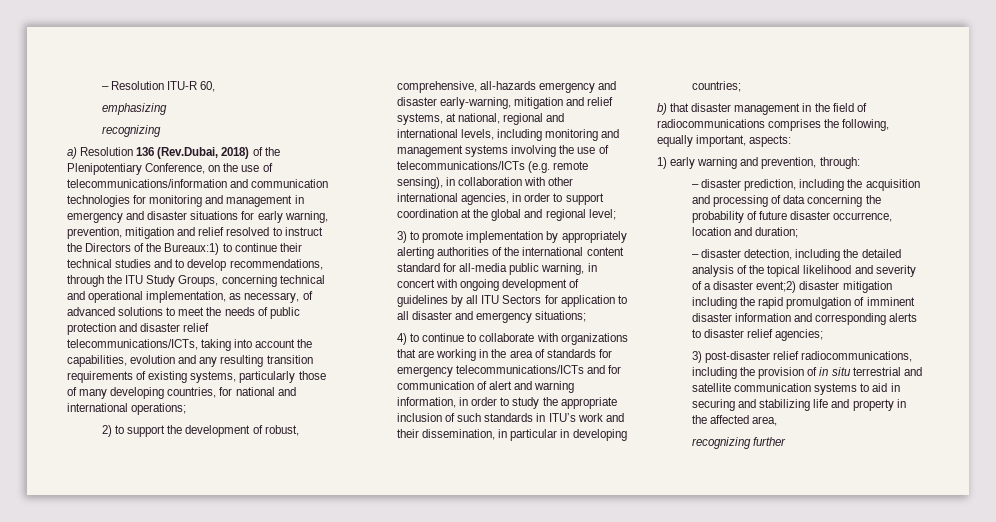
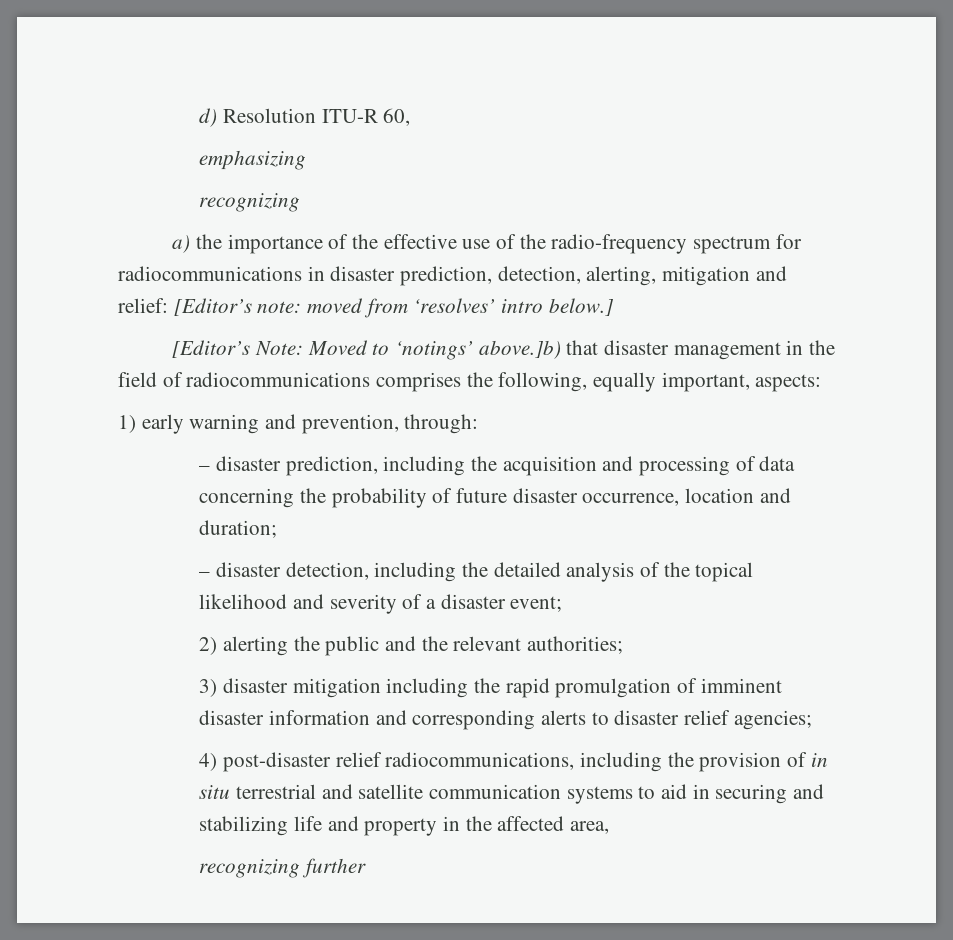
- – Resolution ITU-R 60,
+ d) Resolution ITU-R 60,
- a) Resolution 136 (Rev.Dubai, 2018) of the Plenipotentiary Conference, on the use of telecommunications/information and communication technologies for monitoring and management in emergency and disaster situations for early warning, prevention, mitigation and relief resolved to instruct the Directors of the Bureaux:1) to continue their technical studies and to develop recommendations, through the ITU Study Groups, concerning technical and operational implementation, as necessary, of advanced solutions to meet the needs of public protection and disaster relief telecommunications/ICTs, taking into account the capabilities, evolution and any resulting transition requirements of existing systems, particularly those of many developing countries, for national and international operations;
- 2) to support the development of robust, comprehensive, all-hazards emergency and disaster early-warning, mitigation and relief systems, at national, regional and international levels, including monitoring and management systems involving the use of telecommunications/ICTs (e.g. remote sensing), in collaboration with other international agencies, in order to support coordination at the global and regional level;
- 3) to promote implementation by appropriately alerting authorities of the international content standard for all-media public warning, in concert with ongoing development of guidelines by all ITU Sectors for application to all disaster and emergency situations;
- 4) to continue to collaborate with organizations that are working in the area of standards for emergency telecommunications/ICTs and for communication of alert and warning information, in order to study the appropriate inclusion of such standards in ITU’s work and their dissemination, in particular in developing countries;
- b) that disaster management in the field of radiocommunications comprises the following, equally important, aspects:
+ a) the importance of the effective use of the radio-frequency spectrum for radiocommunications in disaster prediction, detection, alerting, mitigation and relief: [Editor’s note: moved from ‘resolves’ intro below.]
+ [Editor’s Note: Moved to ‘notings’ above.]b) that disaster management in the field of radiocommunications comprises the following, equally important, aspects:
- – disaster detection, including the detailed analysis of the topical likelihood and severity of a disaster event;2) disaster mitigation including the rapid promulgation of imminent disaster information and corresponding alerts to disaster relief agencies;
+ – disaster detection, including the detailed analysis of the topical likelihood and severity of a disaster event;
+ 2) alerting the public and the relevant authorities;
+ 3) disaster mitigation including the rapid promulgation of imminent disaster information and corresponding alerts to disaster relief agencies;
- 3) post-disaster relief radiocommunications, including the provision of in situ terrestrial and satellite communication systems to aid in securing and stabilizing life and property in the affected area,
+ 4) post-disaster relief radiocommunications, including the provision of in situ terrestrial and satellite communication systems to aid in securing and stabilizing life and property in the affected area,

